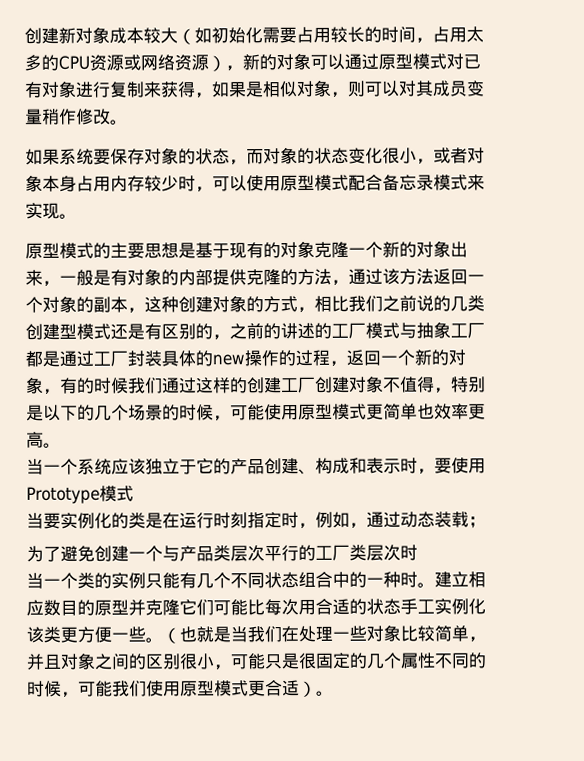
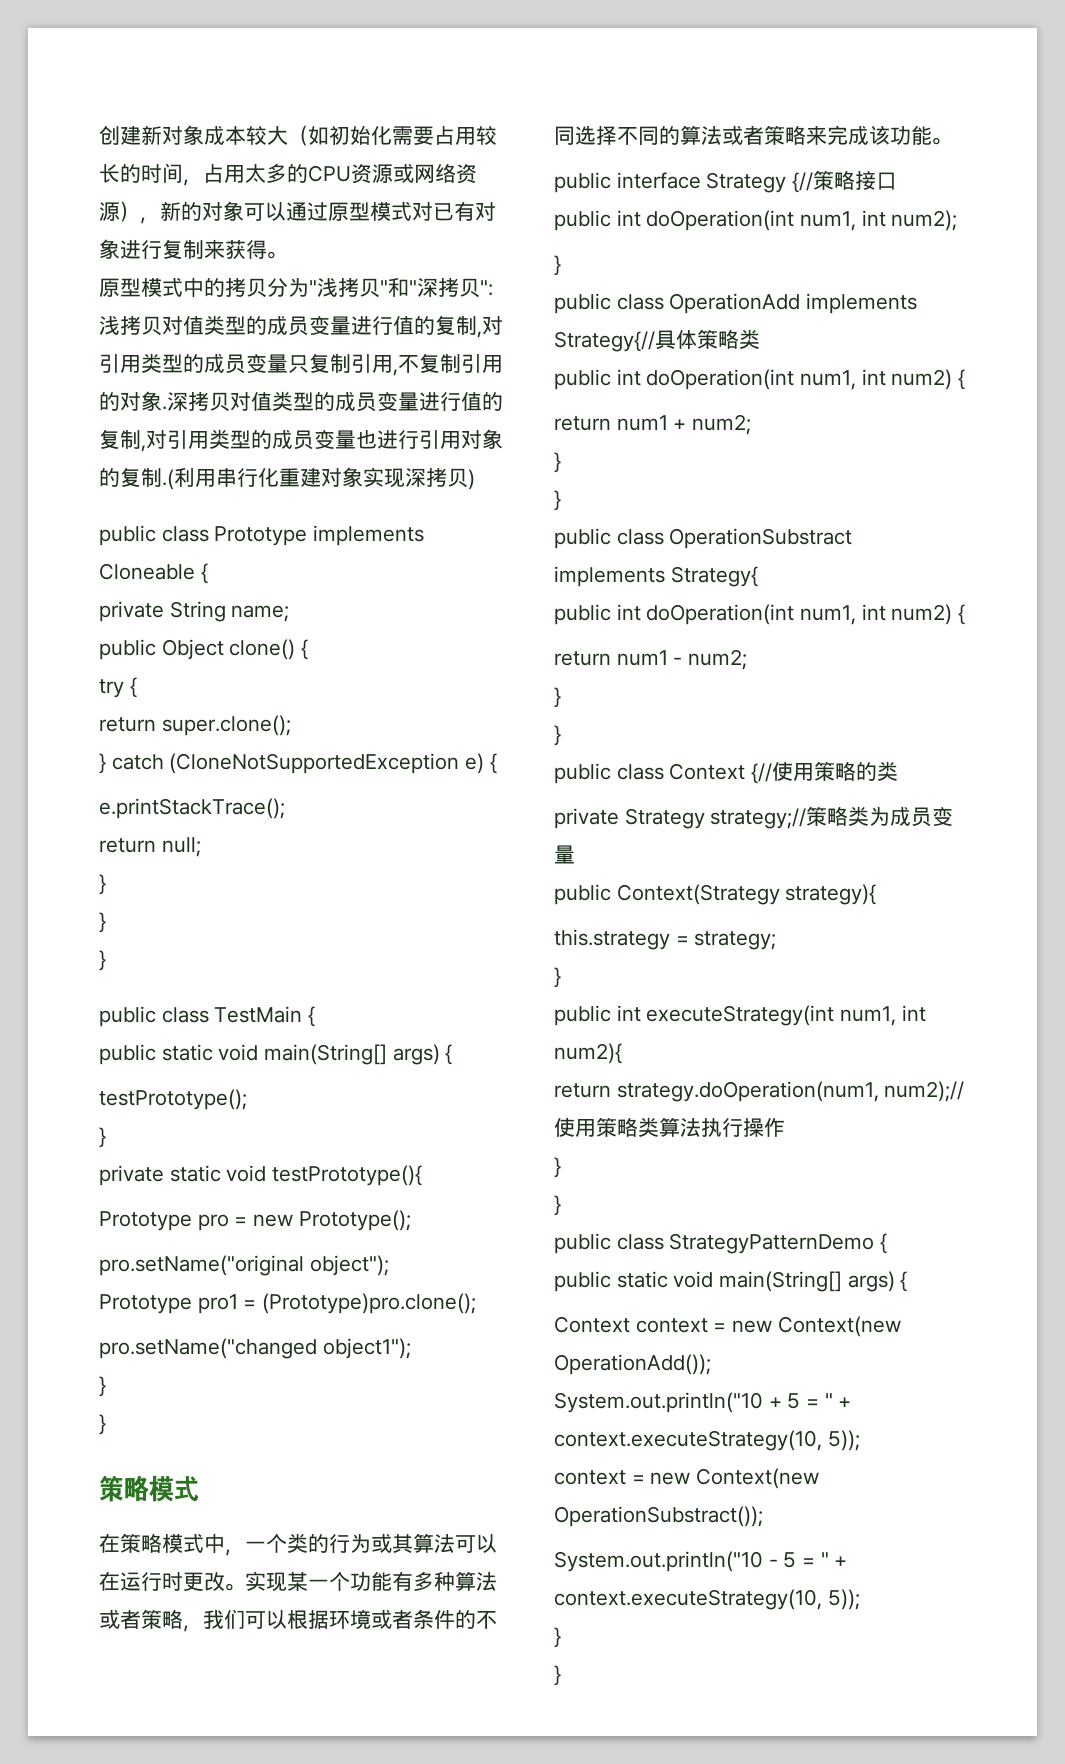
- 创建新对象成本较大（如初始化需要占用较长的时间，占用太多的CPU资源或网络资源），新的对象可以通过原型模式对已有对象进行复制来获得，如果是相似对象，则可以对其成员变量稍作修改。
- 如果系统要保存对象的状态，而对象的状态变化很小，或者对象本身占用内存较少时，可以使用原型模式配合备忘录模式来实现。
- 原型模式的主要思想是基于现有的对象克隆一个新的对象出来，一般是有对象的内部提供克隆的方法，通过该方法返回一个对象的副本，这种创建对象的方式，相比我们之前说的几类创建型模式还是有区别的，之前的讲述的工厂模式与抽象工厂都是通过工厂封装具体的new操作的过程，返回一个新的对象，有的时候我们通过这样的创建工厂创建对象不值得，特别是以下的几个场景的时候，可能使用原型模式更简单也效率更高。
- 当一个系统应该独立于它的产品创建、构成和表示时，要使用Prototype模式
- 当要实例化的类是在运行时刻指定时，例如，通过动态装载；
- 为了避免创建一个与产品类层次平行的工厂类层次时
- 当一个类的实例只能有几个不同状态组合中的一种时。建立相应数目的原型并克隆它们可能比每次用合适的状态手工实例化该类更方便一些。（也就是当我们在处理一些对象比较简单，并且对象之间的区别很小，可能只是很固定的几个属性不同的时候，可能我们使用原型模式更合适）。
+ 创建新对象成本较大（如初始化需要占用较长的时间，占用太多的CPU资源或网络资源），新的对象可以通过原型模式对已有对象进行复制来获得。
+ 原型模式中的拷贝分为"浅拷贝"和"深拷贝":浅拷贝对值类型的成员变量进行值的复制,对引用类型的成员变量只复制引用,不复制引用的对象.深拷贝对值类型的成员变量进行值的复制,对引用类型的成员变量也进行引用对象的复制.(利用串行化重建对象实现深拷贝)
+ public class Prototype implements Cloneable {
+ private String name;
+ public Object clone() {
+ try {
+ return super.clone();
+ } catch (CloneNotSupportedException e) {
+ e.printStackTrace();
+ return null;
+ }
+ }
+ }
+ public class TestMain {
+ public static void main(String[] args) {
+ testPrototype();
+ }
+ private static void testPrototype(){
+ Prototype pro = new Prototype();
+ pro.setName("original object");
+ Prototype pro1 = (Prototype)pro.clone();
+ pro.setName("changed object1");
+ }
+ }
+ 策略模式
+ 在策略模式中，一个类的行为或其算法可以在运行时更改。实现某一个功能有多种算法或者策略，我们可以根据环境或者条件的不同选择不同的算法或者策略来完成该功能。
+ public interface Strategy {//策略接口
+ public int doOperation(int num1, int num2);
+ }
+ public class OperationAdd implements Strategy{//具体策略类
+ public int doOperation(int num1, int num2) {
+ return num1 + num2;
+ }
+ }
+ public class OperationSubstract implements Strategy{
+ public int doOperation(int num1, int num2) {
+ return num1 - num2;
+ }
+ }
+ public class Context {//使用策略的类
+ private Strategy strategy;//策略类为成员变量
+ public Context(Strategy strategy){
+ this.strategy = strategy;
+ }
+ public int executeStrategy(int num1, int num2){
+ return strategy.doOperation(num1, num2);//使用策略类算法执行操作
+ }
+ }
+ public class StrategyPatternDemo {
+ public static void main(String[] args) {
+ Context context = new Context(new OperationAdd());
+ System.out.println("10 + 5 = " + context.executeStrategy(10, 5));
+ context = new Context(new OperationSubstract());
+ System.out.println("10 - 5 = " + context.executeStrategy(10, 5));
+ }
+ }

